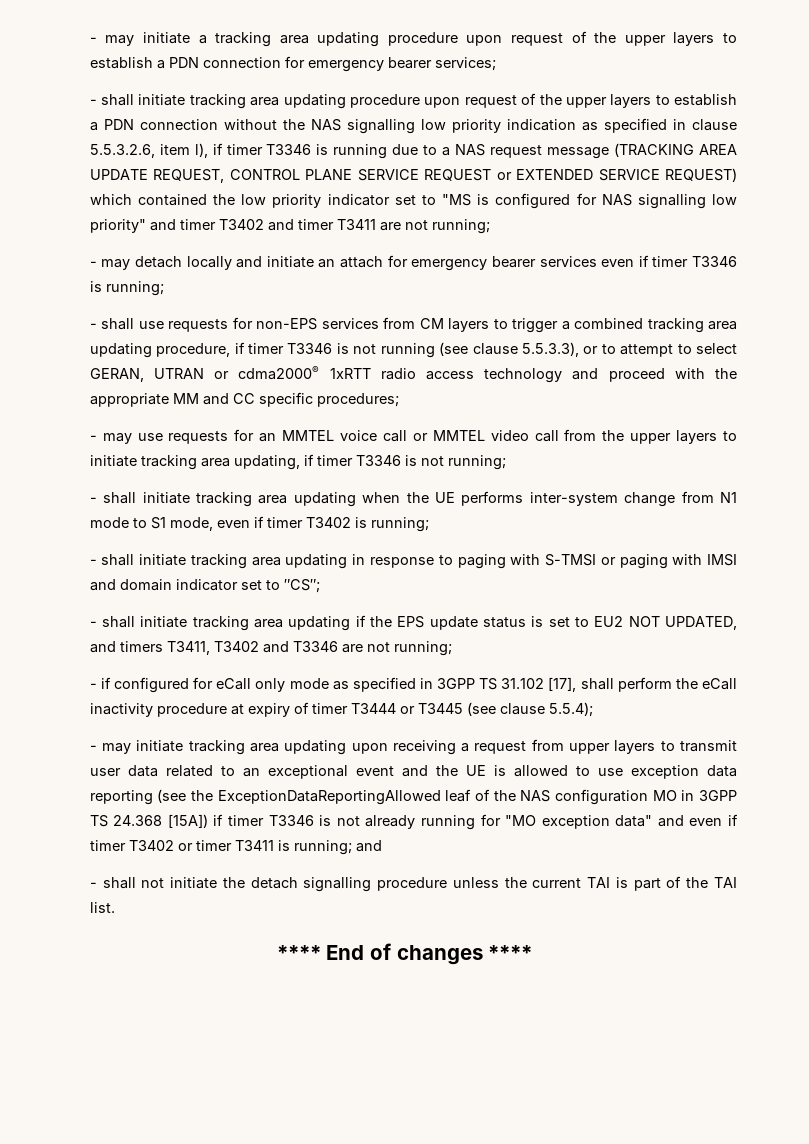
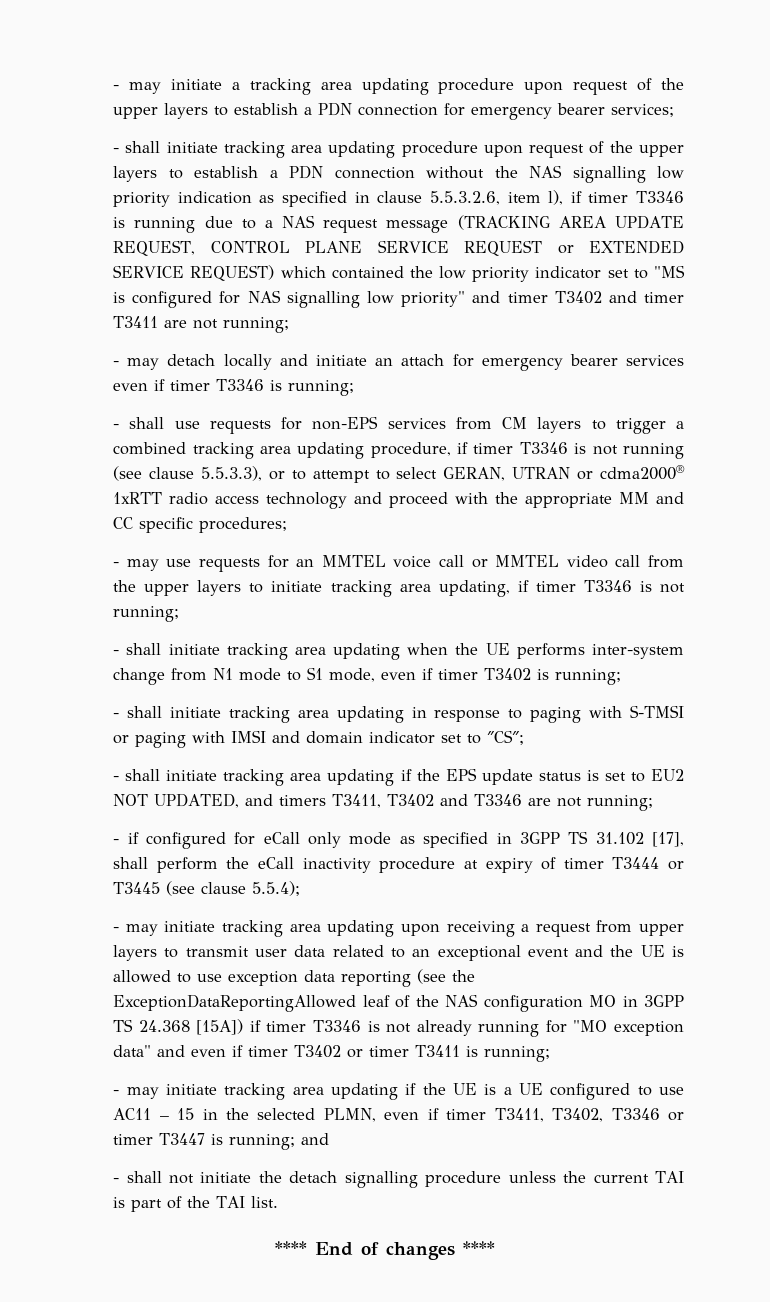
- - may initiate tracking area updating upon receiving a request from upper layers to transmit user data related to an exceptional event and the UE is allowed to use exception data reporting (see the ExceptionDataReportingAllowed leaf of the NAS configuration MO in 3GPP TS 24.368 [15A]) if timer T3346 is not already running for "MO exception data" and even if timer T3402 or timer T3411 is running; and
+ - may initiate tracking area updating upon receiving a request from upper layers to transmit user data related to an exceptional event and the UE is allowed to use exception data reporting (see the ExceptionDataReportingAllowed leaf of the NAS configuration MO in 3GPP TS 24.368 [15A]) if timer T3346 is not already running for "MO exception data" and even if timer T3402 or timer T3411 is running;
+ - may initiate tracking area updating if the UE is a UE configured to use AC11 – 15 in the selected PLMN, even if timer T3411, T3402, T3346 or timer T3447 is running; and

